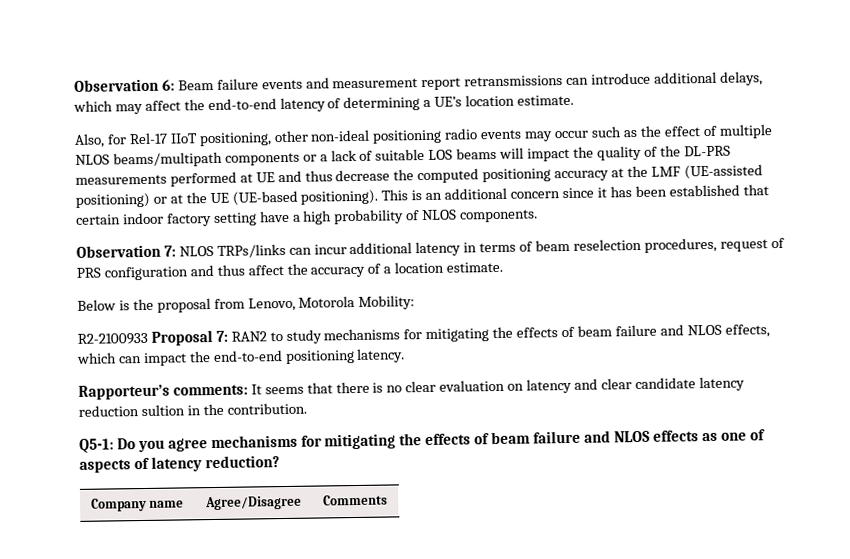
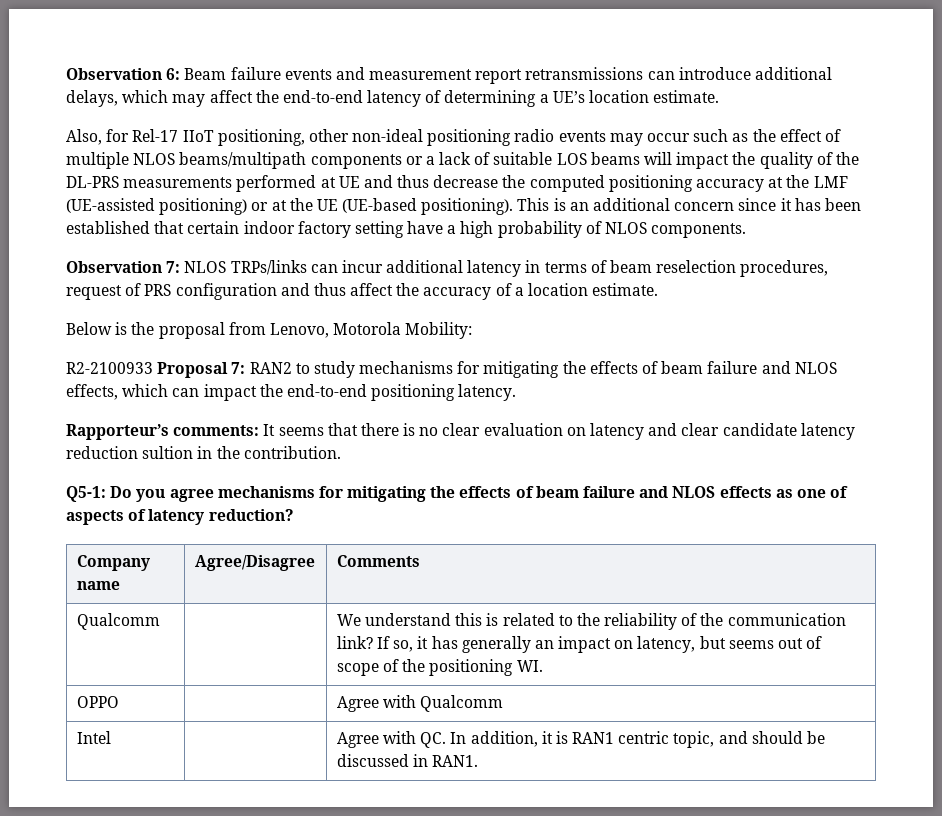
+ Qualcomm | | We understand this is related to the reliability of the communication link? If so, it has generally an impact on latency, but seems out of scope of the positioning WI.
+ OPPO | | Agree with Qualcomm
+ Intel | | Agree with QC. In addition, it is RAN1 centric topic, and should be discussed in RAN1.

